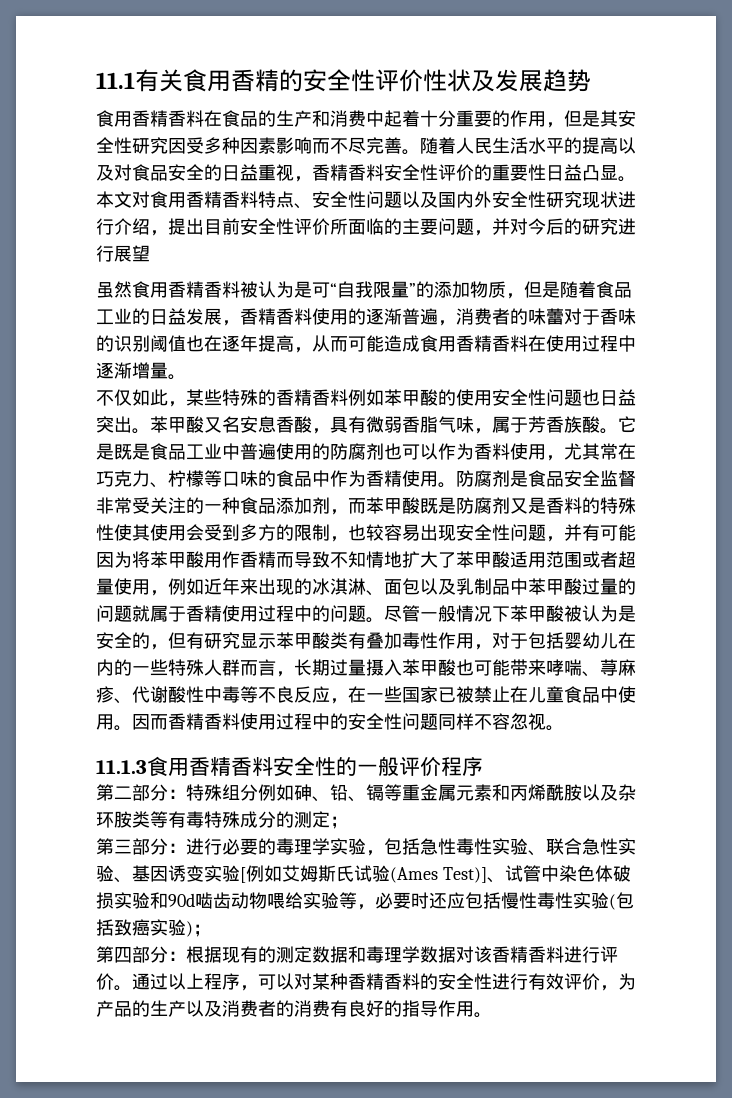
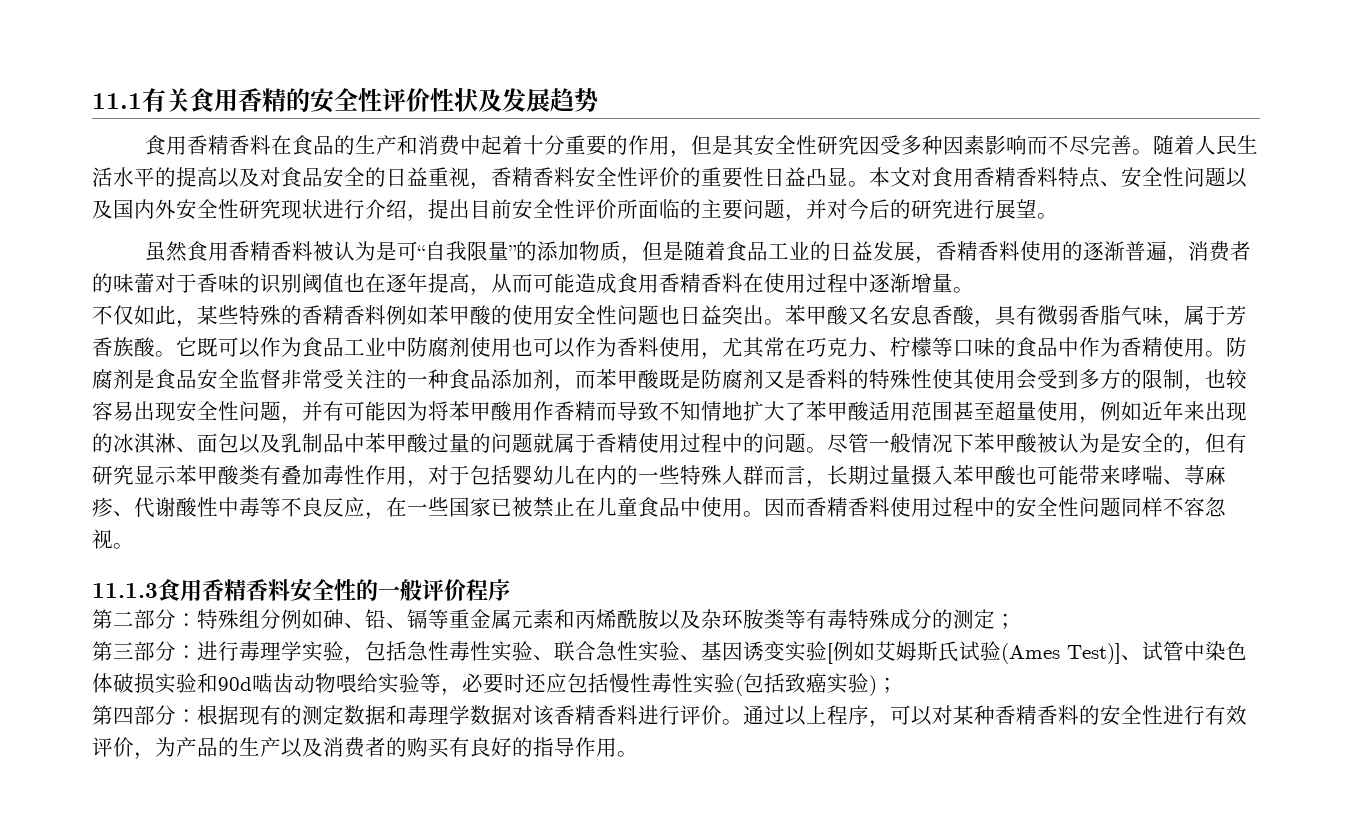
- 本文对食用香精香料特点、安全性问题以及国内外安全性研究现状进行介绍，提出目前安全性评价所面临的主要问题，并对今后的研究进行展望
+ 本文对食用香精香料特点、安全性问题以及国内外安全性研究现状进行介绍，提出目前安全性评价所面临的主要问题，并对今后的研究进行展望。
- 它是既是食品工业中普遍使用的防腐剂也可以作为香料使用，尤其常在巧克力、柠檬等口味的食品中作为香精使用。
+ 它既可以作为食品工业中防腐剂使用也可以作为香料使用，尤其常在巧克力、柠檬等口味的食品中作为香精使用。
- 防腐剂是食品安全监督非常受关注的一种食品添加剂，而苯甲酸既是防腐剂又是香料的特殊性使其使用会受到多方的限制，也较容易出现安全性问题，并有可能因为将苯甲酸用作香精而导致不知情地扩大了苯甲酸适用范围或者超量使用，例如近年来出现的冰淇淋、面包以及乳制品中苯甲酸过量的问题就属于香精使用过程中的问题。
+ 防腐剂是食品安全监督非常受关注的一种食品添加剂，而苯甲酸既是防腐剂又是香料的特殊性使其使用会受到多方的限制，也较容易出现安全性问题，并有可能因为将苯甲酸用作香精而导致不知情地扩大了苯甲酸适用范围甚至超量使用，例如近年来出现的冰淇淋、面包以及乳制品中苯甲酸过量的问题就属于香精使用过程中的问题。
- 第三部分：进行必要的毒理学实验，包括急性毒性实验、联合急性实验、基因诱变实验[例如艾姆斯氏试验(Ames Test)]、试管中染色体破损实验和90d啮齿动物喂给实验等，必要时还应包括慢性毒性实验(包括致癌实验)；
+ 第三部分：进行毒理学实验，包括急性毒性实验、联合急性实验、基因诱变实验[例如艾姆斯氏试验(Ames Test)]、试管中染色体破损实验和90d啮齿动物喂给实验等，必要时还应包括慢性毒性实验(包括致癌实验)；
- 通过以上程序，可以对某种香精香料的安全性进行有效评价，为产品的生产以及消费者的消费有良好的指导作用。
+ 通过以上程序，可以对某种香精香料的安全性进行有效评价，为产品的生产以及消费者的购买有良好的指导作用。

